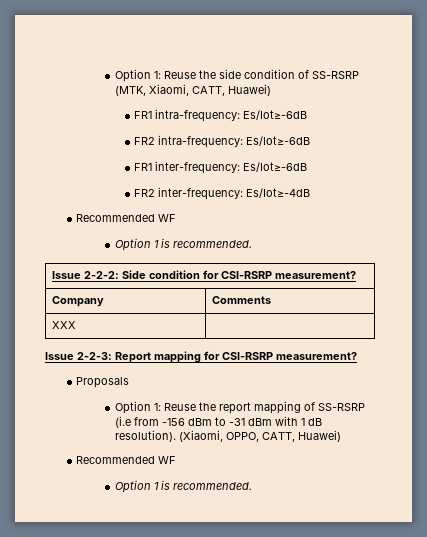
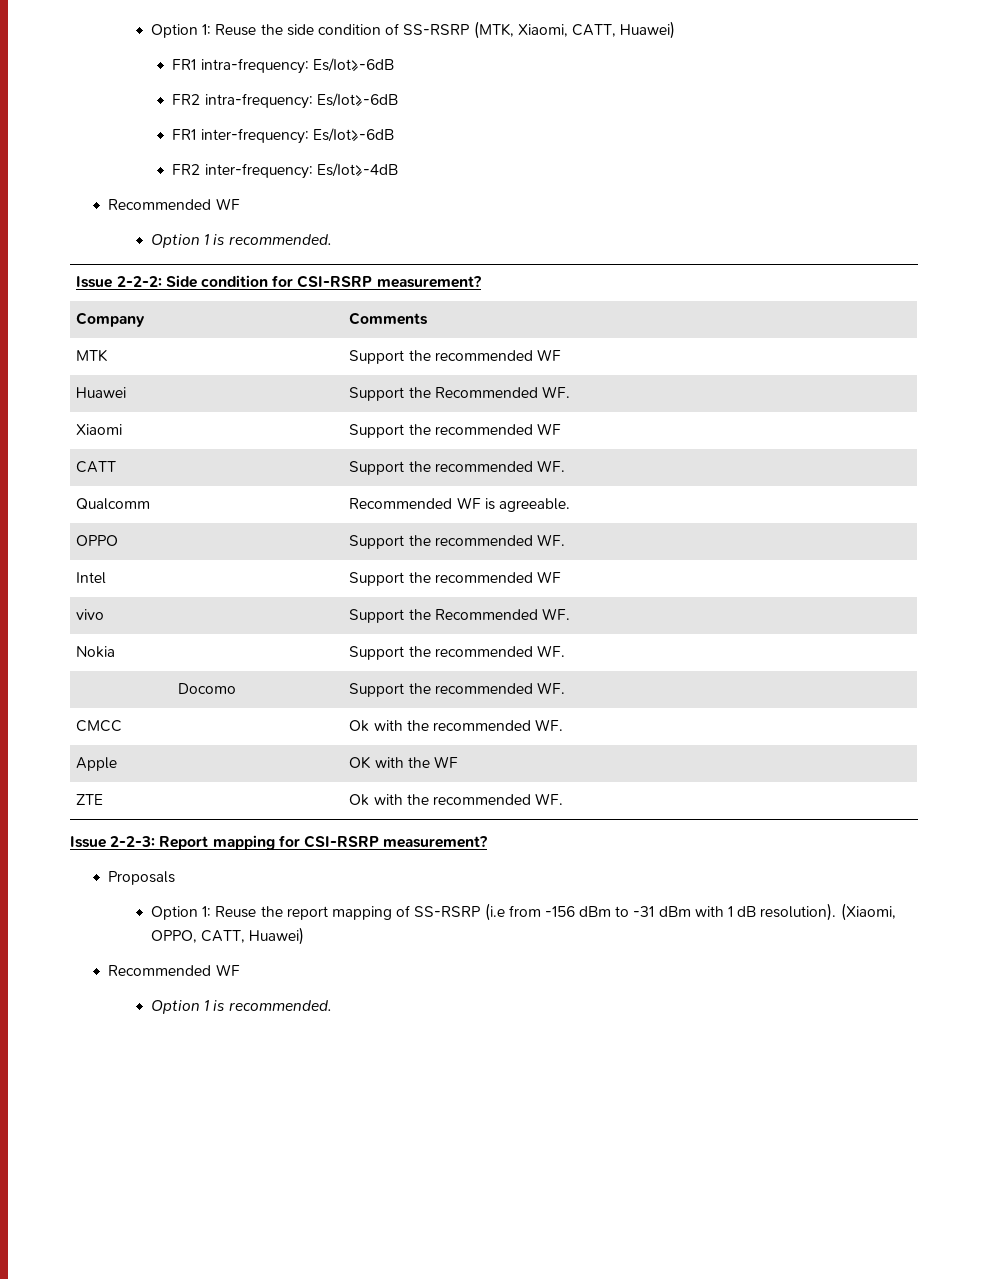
- XXX |
+ MTK | Support the recommended WF
+ Huawei | Support the Recommended WF.
+ Xiaomi | Support the recommended WF
+ CATT | Support the recommended WF.
+ Qualcomm | Recommended WF is agreeable.
+ OPPO | Support the recommended WF.
+ Intel | Support the recommended WF
+ vivo | Support the Recommended WF.
+ Nokia | Support the recommended WF.
+ Docomo | Support the recommended WF.
+ CMCC | Ok with the recommended WF.
+ Apple | OK with the WF
+ ZTE | Ok with the recommended WF.

